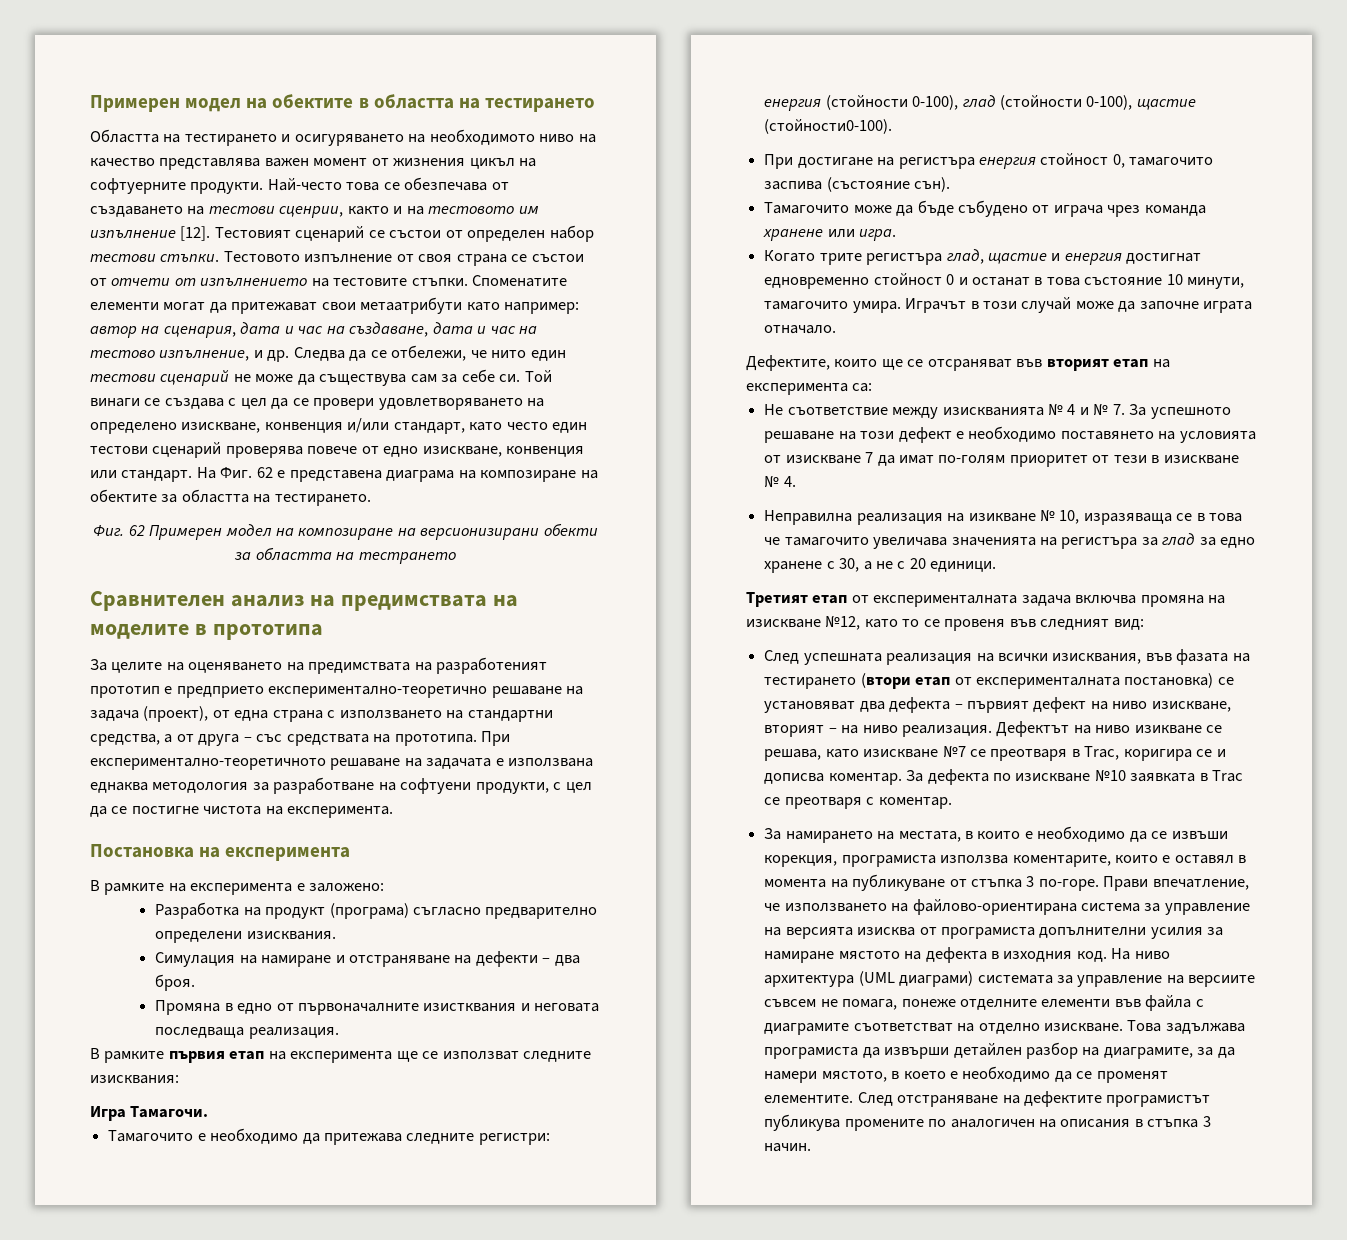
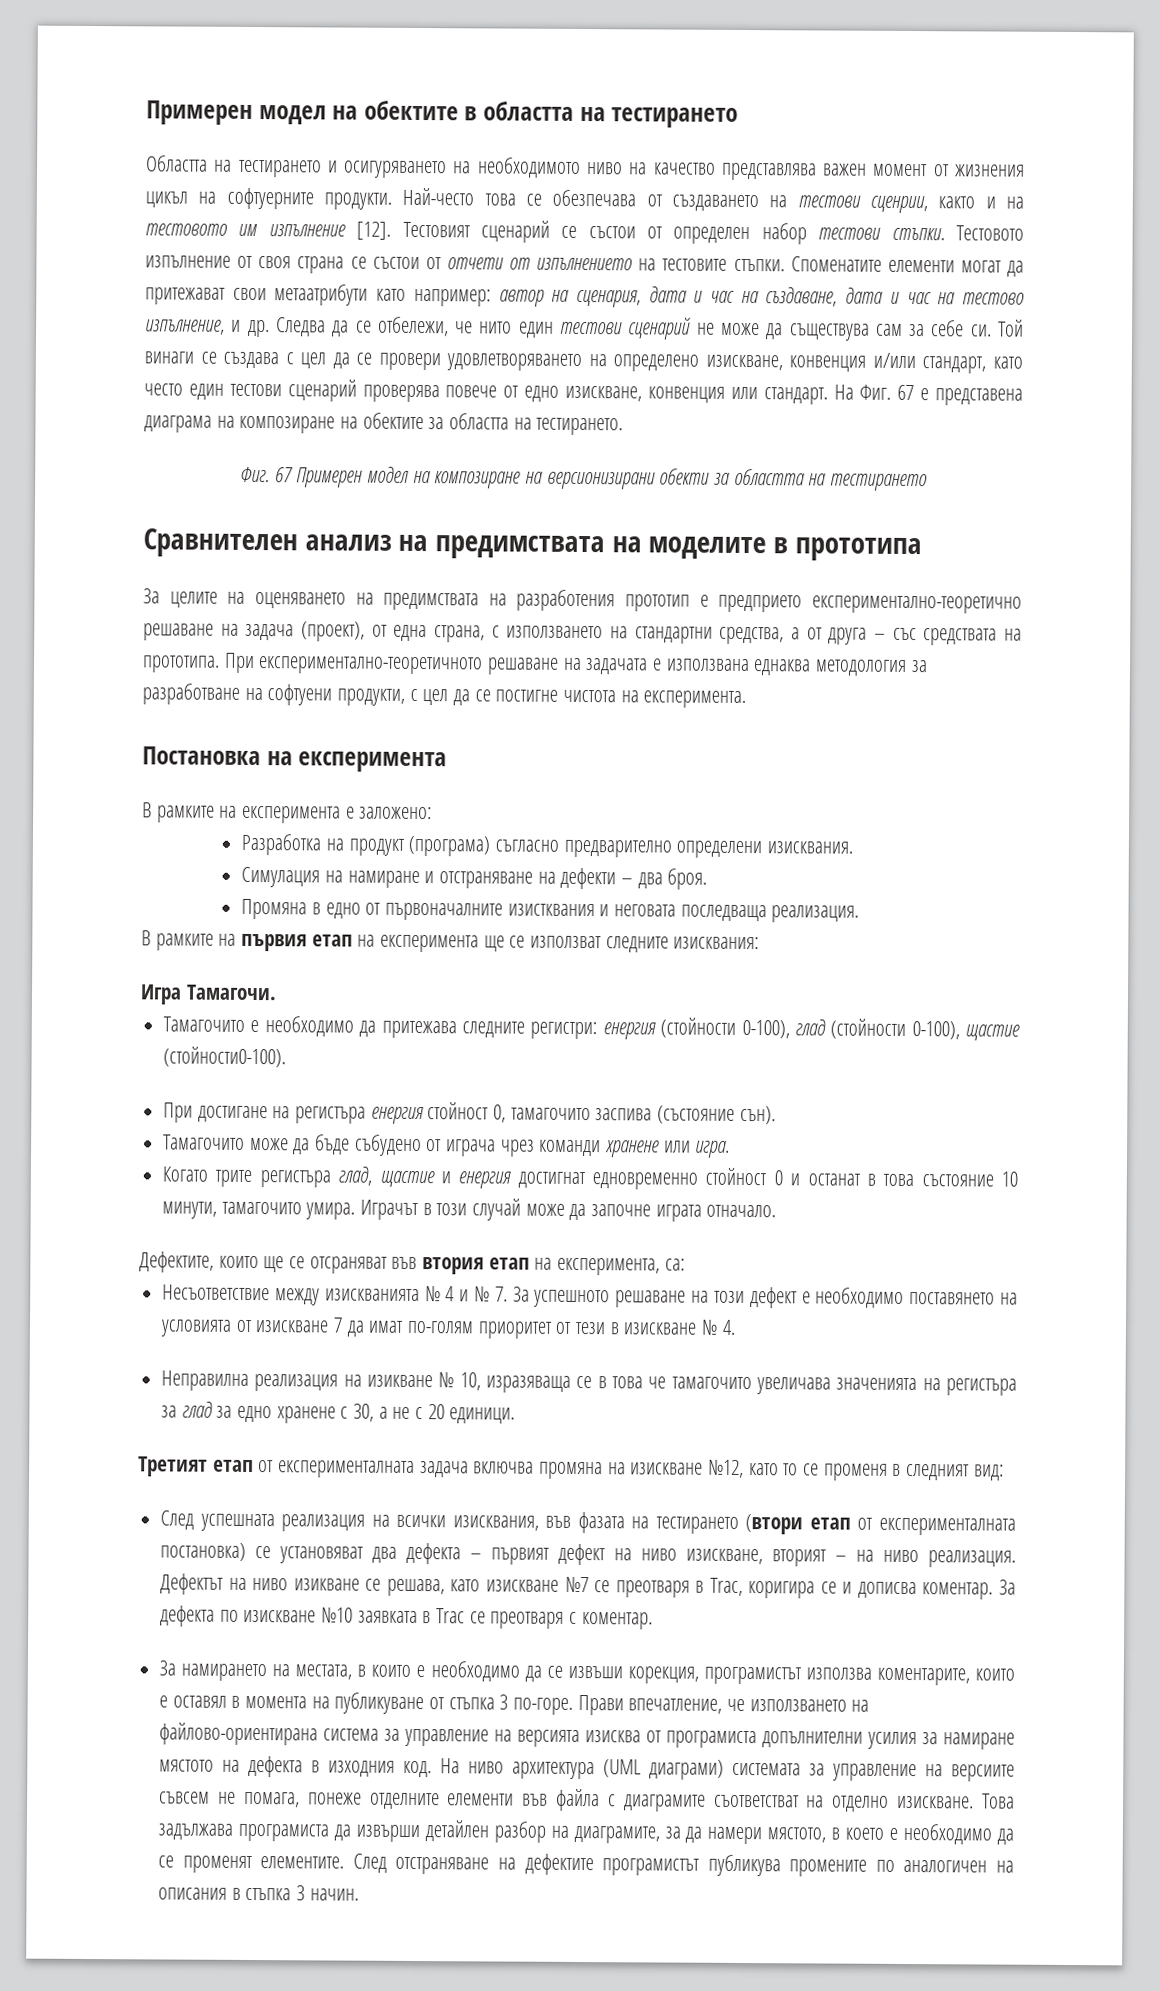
- На Фиг. 62 е представена диаграма на композиране на обектите за областта на тестирането.
+ На Фиг. 67 е представена диаграма на композиране на обектите за областта на тестирането.
- Фиг. 62 Примерен модел на композиране на версионизирани обекти за областта на тестрането
+ Фиг. 67 Примерен модел на композиране на версионизирани обекти за областта на тестирането
- За целите на оценяването на предимствата на разработеният прототип е предприето експериментално-теоретично решаване на задача (проект), от една страна с използването на стандартни средства, а от друга – със средствата на прототипа.
+ За целите на оценяването на предимствата на разработения прототип е предприето експериментално-теоретично решаване на задача (проект), от една страна, с използването на стандартни средства, а от друга – със средствата на прототипа.
- В рамките първия етап на експеримента ще се използват следните изисквания:
+ В рамките на първия етап на експеримента ще се използват следните изисквания:
- Тамагочито може да бъде събудено от играча чрез команда хранене или игра.
+ Тамагочито може да бъде събудено от играча чрез команди хранене или игра.
- Дефектите, които ще се отсраняват във вторият етап на експеримента са:
+ Дефектите, които ще се отсраняват във втория етап на експеримента, са:
- Не съответствие между изискванията № 4 и № 7. За успешното решаване на този дефект е необходимо поставянето на условията от изискване 7 да имат по-голям приоритет от тези в изискване № 4.
+ Несъответствие между изискванията № 4 и № 7. За успешното решаване на този дефект е необходимо поставянето на условията от изискване 7 да имат по-голям приоритет от тези в изискване № 4.
- Третият етап от експерименталната задача включва промяна на изискване №12, като то се провеня във следният вид:
+ Третият етап от експерименталната задача включва промяна на изискване №12, като то се променя в следният вид:
- За намирането на местата, в които е необходимо да се извъши корекция, програмиста използва коментарите, които е оставял в момента на публикуване от стъпка 3 по-горе.
+ За намирането на местата, в които е необходимо да се извъши корекция, програмистът използва коментарите, които е оставял в момента на публикуване от стъпка 3 по-горе.

